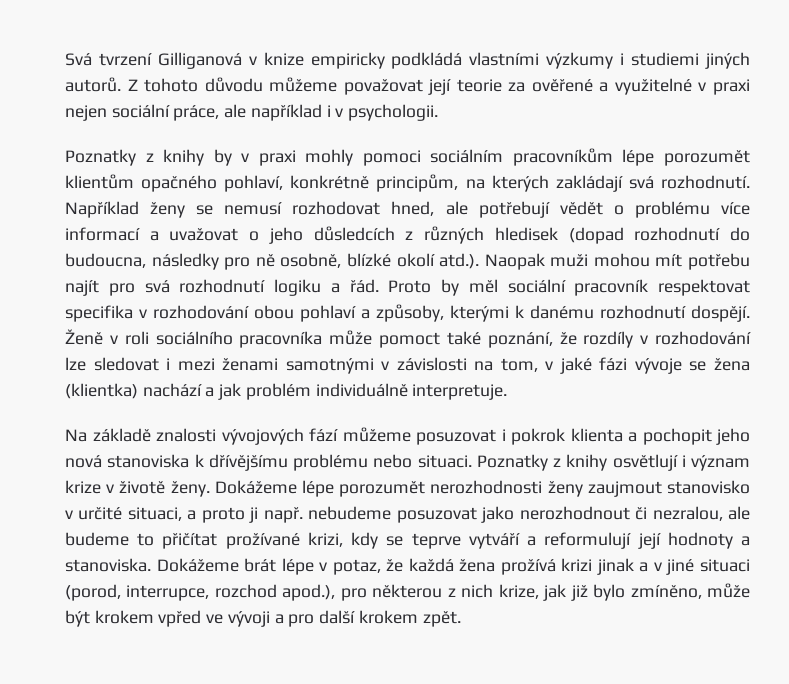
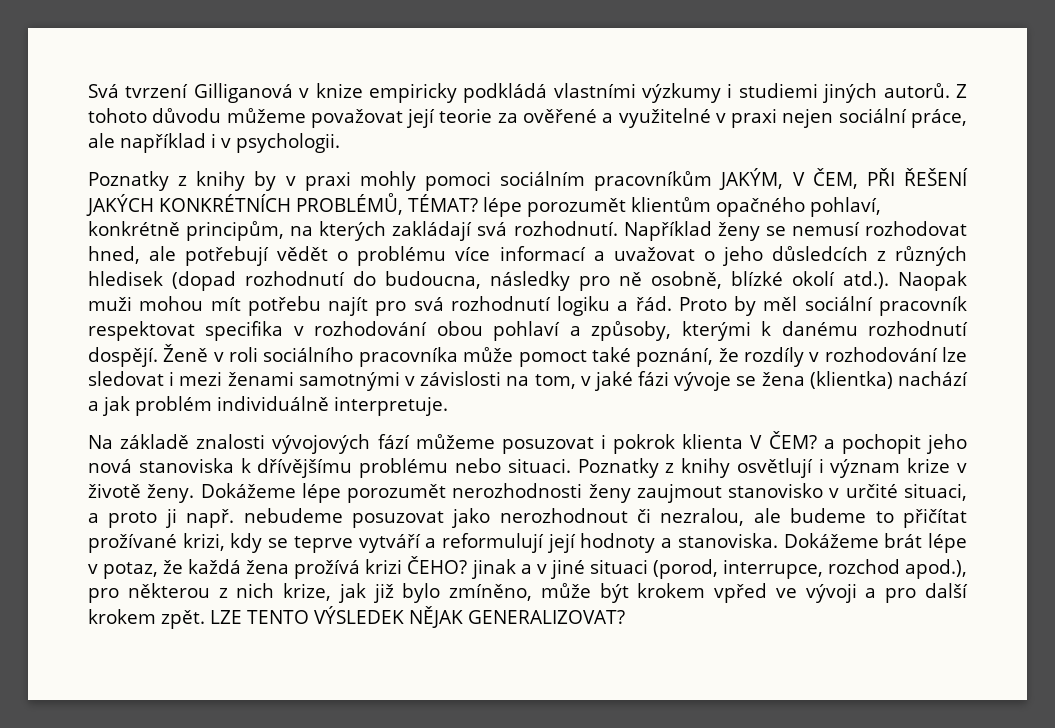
- Poznatky z knihy by v praxi mohly pomoci sociálním pracovníkům lépe porozumět klientům opačného pohlaví, konkrétně principům, na kterých zakládají svá rozhodnutí.
+ Poznatky z knihy by v praxi mohly pomoci sociálním pracovníkům JAKÝM, V ČEM, PŘI ŘEŠENÍ JAKÝCH KONKRÉTNÍCH PROBLÉMŮ, TÉMAT? lépe porozumět klientům opačného pohlaví, konkrétně principům, na kterých zakládají svá rozhodnutí.
- Na základě znalosti vývojových fází můžeme posuzovat i pokrok klienta a pochopit jeho nová stanoviska k dřívějšímu problému nebo situaci.
+ Na základě znalosti vývojových fází můžeme posuzovat i pokrok klienta V ČEM? a pochopit jeho nová stanoviska k dřívějšímu problému nebo situaci.
- Dokážeme brát lépe v potaz, že každá žena prožívá krizi jinak a v jiné situaci (porod, interrupce, rozchod apod.), pro některou z nich krize, jak již bylo zmíněno, může být krokem vpřed ve vývoji a pro další krokem zpět.
+ Dokážeme brát lépe v potaz, že každá žena prožívá krizi ČEHO? jinak a v jiné situaci (porod, interrupce, rozchod apod.), pro některou z nich krize, jak již bylo zmíněno, může být krokem vpřed ve vývoji a pro další krokem zpět.
+ LZE TENTO VÝSLEDEK NĚJAK GENERALIZOVAT?

